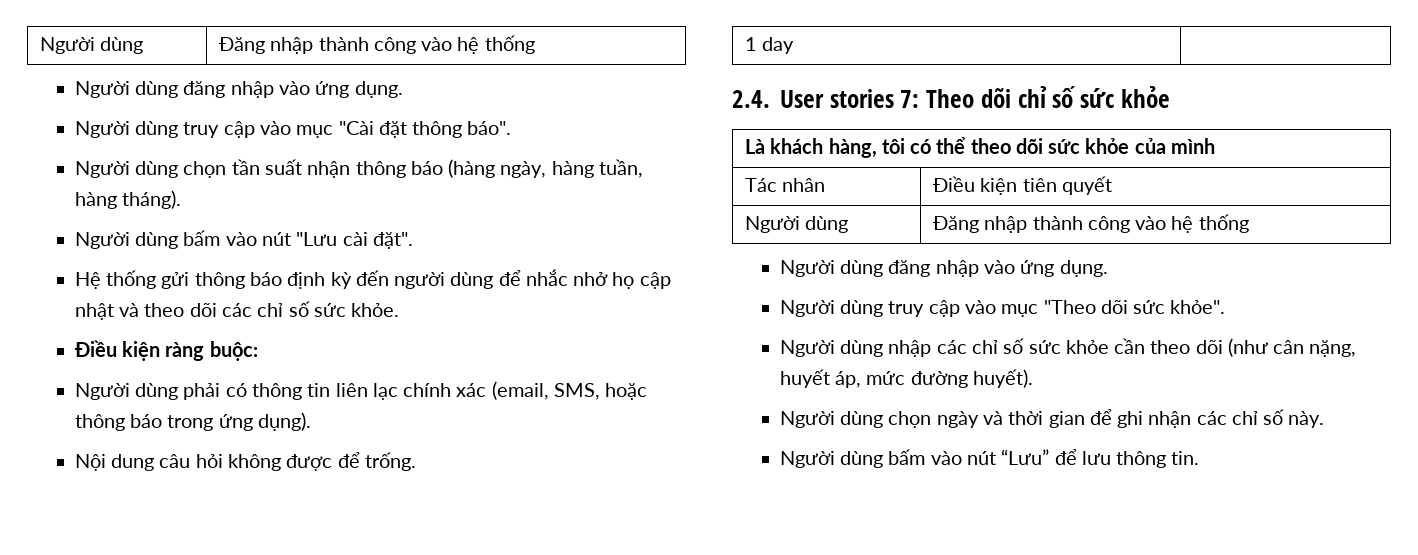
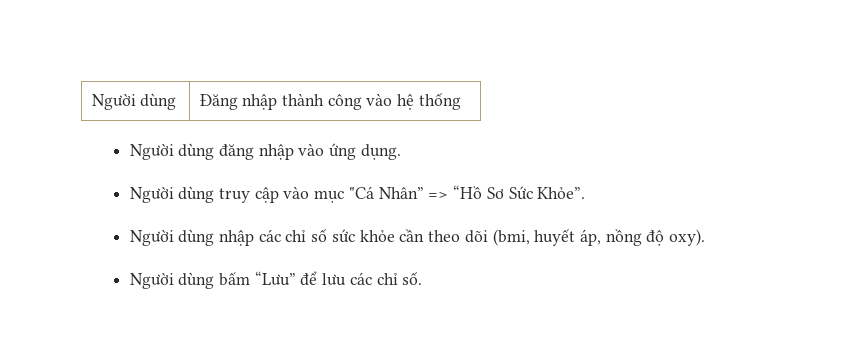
- Người dùng truy cập vào mục "Cài đặt thông báo".
- Người dùng chọn tần suất nhận thông báo (hàng ngày, hàng tuần, hàng tháng).
- Người dùng bấm vào nút "Lưu cài đặt".
- Hệ thống gửi thông báo định kỳ đến người dùng để nhắc nhở họ cập nhật và theo dõi các chỉ số sức khỏe.
- Điều kiện ràng buộc:
- Người dùng phải có thông tin liên lạc chính xác (email, SMS, hoặc thông báo trong ứng dụng).
- Nội dung câu hỏi không được để trống.
- 1 day |
- 2.4. User stories 7: Theo dõi chỉ số sức khỏe
- Là khách hàng, tôi có thể theo dõi sức khỏe của mình
- Tác nhân | Điều kiện tiên quyết
- Người dùng | Đăng nhập thành công vào hệ thống
- Người dùng đăng nhập vào ứng dụng.
- Người dùng truy cập vào mục "Theo dõi sức khỏe".
+ Người dùng truy cập vào mục "Cá Nhân” => “Hồ Sơ Sức Khỏe”.
- Người dùng nhập các chỉ số sức khỏe cần theo dõi (như cân nặng, huyết áp, mức đường huyết).
- Người dùng chọn ngày và thời gian để ghi nhận các chỉ số này.
- Người dùng bấm vào nút “Lưu” để lưu thông tin.
+ Người dùng nhập các chỉ số sức khỏe cần theo dõi (bmi, huyết áp, nồng độ oxy).
+ Người dùng bấm “Lưu” để lưu các chỉ số.

